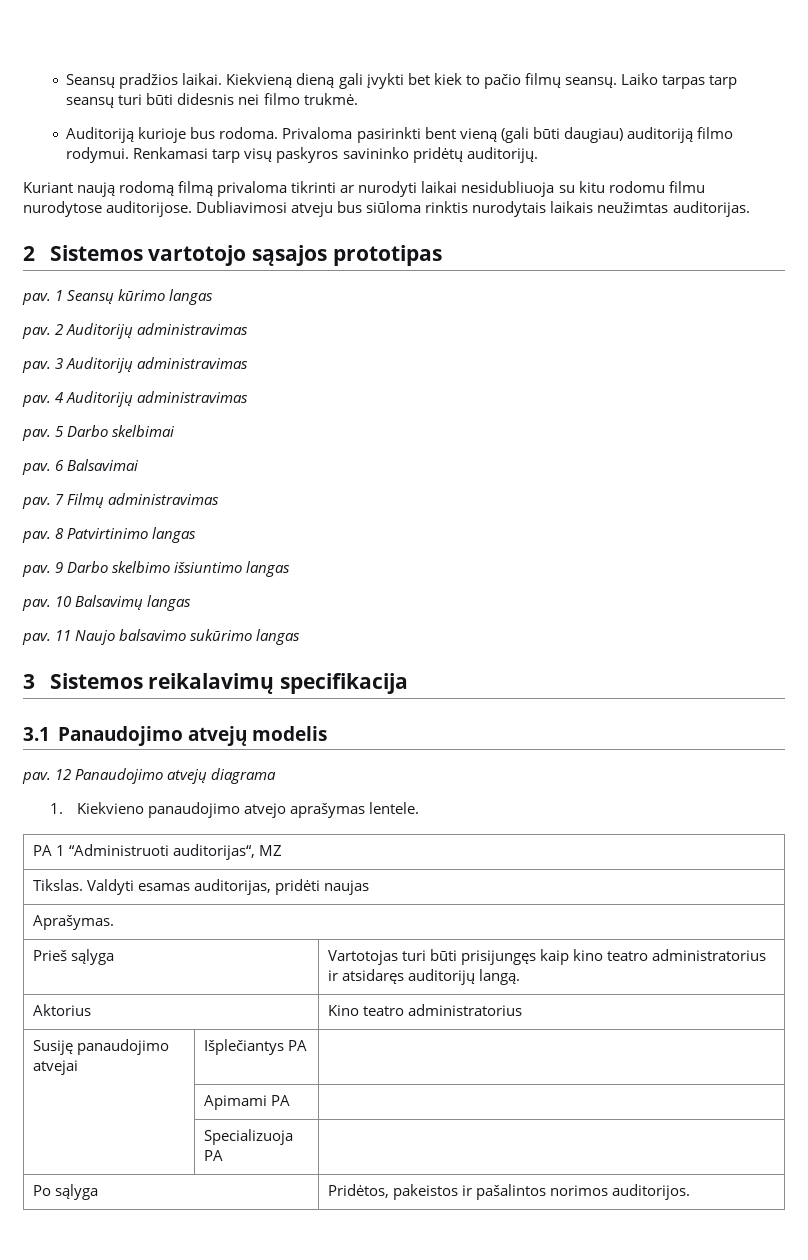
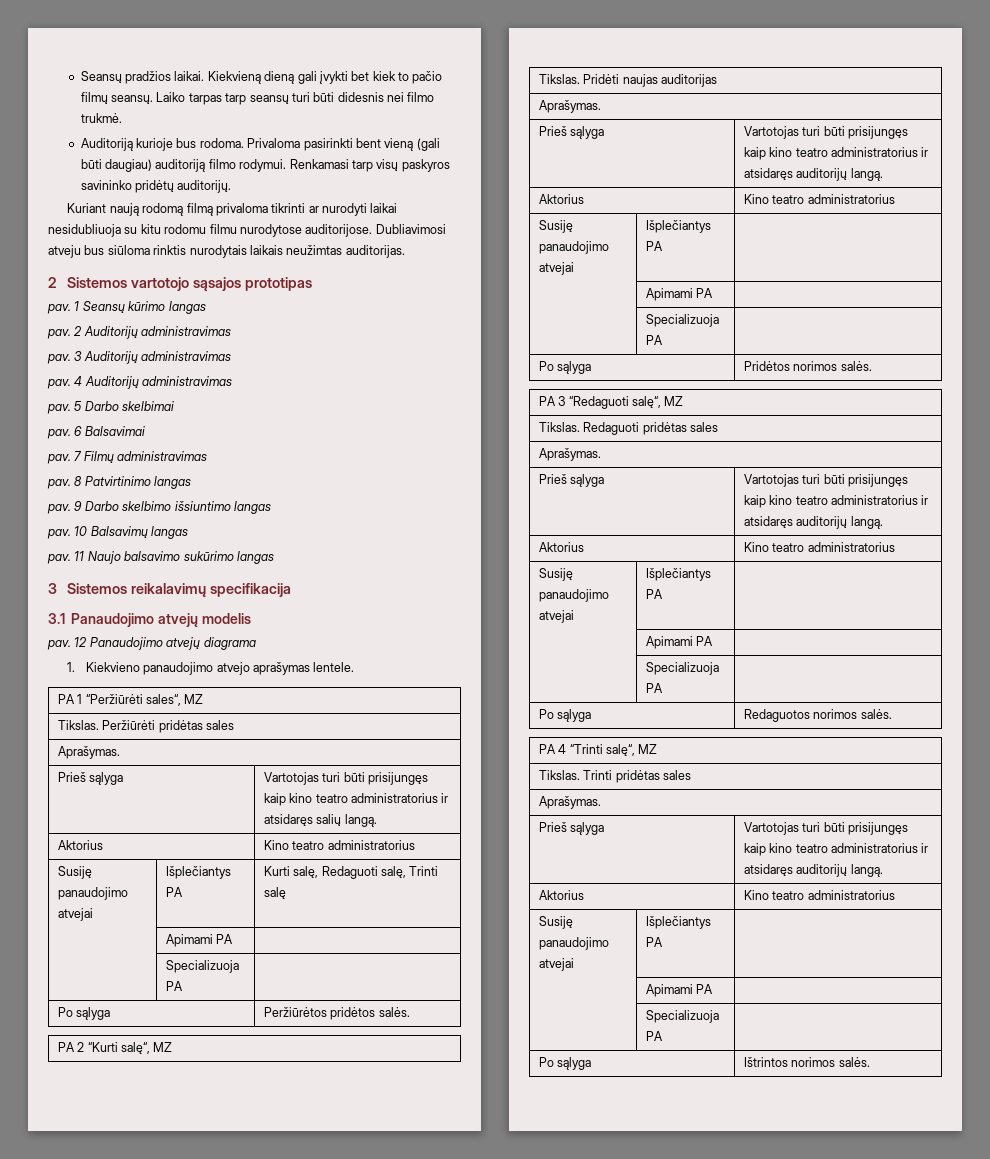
- PA 1 “Administruoti auditorijas“, MZ
- Tikslas. Valdyti esamas auditorijas, pridėti naujas
+ PA 1 “Peržiūrėti sales“, MZ
+ Tikslas. Peržiūrėti pridėtas sales
+ Aprašymas.
+ Prieš sąlyga | Vartotojas turi būti prisijungęs kaip kino teatro administratorius ir atsidaręs salių langą.
+ Aktorius | Kino teatro administratorius
+ Susiję panaudojimo atvejai | Išplečiantys PA | Kurti salę, Redaguoti salę, Trinti salę
+ | Apimami PA |
+ | Specializuoja PA |
+ Po sąlyga | Peržiūrėtos pridėtos salės.
+ PA 2 “Kurti salę“, MZ
+ Tikslas. Pridėti naujas auditorijas
- Po sąlyga | Pridėtos, pakeistos ir pašalintos norimos auditorijos.
+ Po sąlyga | Pridėtos norimos salės.
+ PA 3 “Redaguoti salę“, MZ
+ Tikslas. Redaguoti pridėtas sales
+ Aprašymas.
+ Prieš sąlyga | Vartotojas turi būti prisijungęs kaip kino teatro administratorius ir atsidaręs auditorijų langą.
+ Aktorius | Kino teatro administratorius
+ Susiję panaudojimo atvejai | Išplečiantys PA |
+ | Apimami PA |
+ | Specializuoja PA |
+ Po sąlyga | Redaguotos norimos salės.
+ PA 4 “Trinti salę“, MZ
+ Tikslas. Trinti pridėtas sales
+ Aprašymas.
+ Prieš sąlyga | Vartotojas turi būti prisijungęs kaip kino teatro administratorius ir atsidaręs auditorijų langą.
+ Aktorius | Kino teatro administratorius
+ Susiję panaudojimo atvejai | Išplečiantys PA |
+ | Apimami PA |
+ | Specializuoja PA |
+ Po sąlyga | Ištrintos norimos salės.

